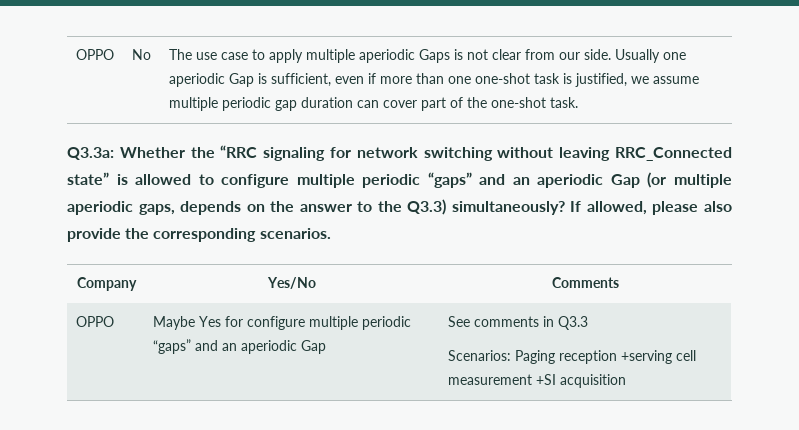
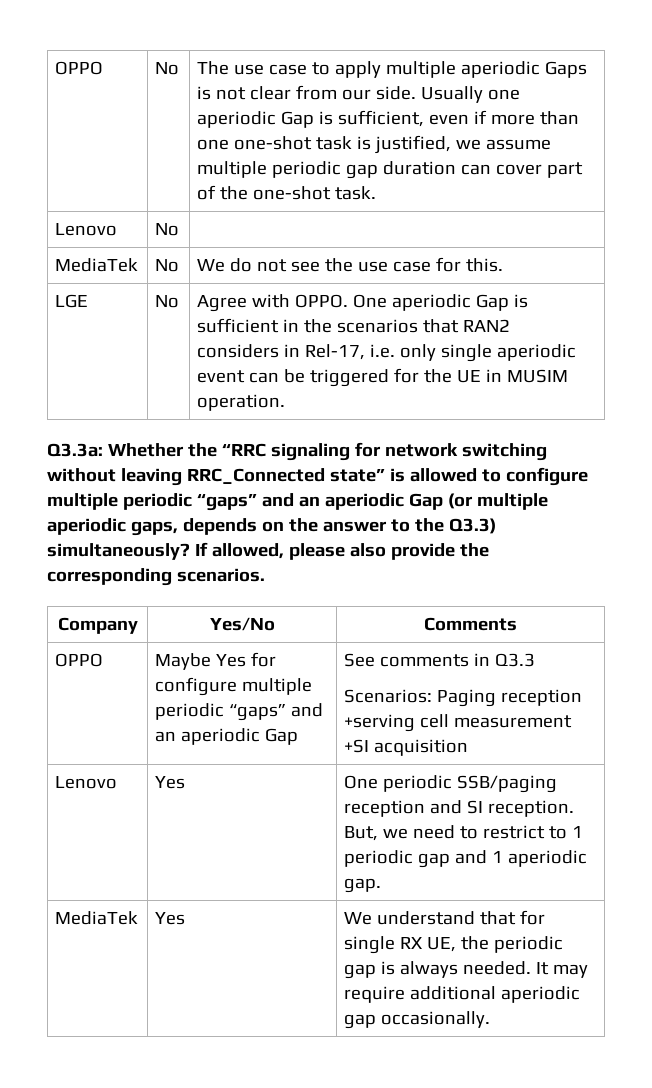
+ Lenovo | No |
+ MediaTek | No | We do not see the use case for this.
+ LGE | No | Agree with OPPO. One aperiodic Gap is sufficient in the scenarios that RAN2 considers in Rel-17, i.e. only single aperiodic event can be triggered for the UE in MUSIM operation.
+ Lenovo | Yes | One periodic SSB/paging reception and SI reception. But, we need to restrict to 1 periodic gap and 1 aperiodic gap.
+ MediaTek | Yes | We understand that for single RX UE, the periodic gap is always needed. It may require additional aperiodic gap occasionally.

